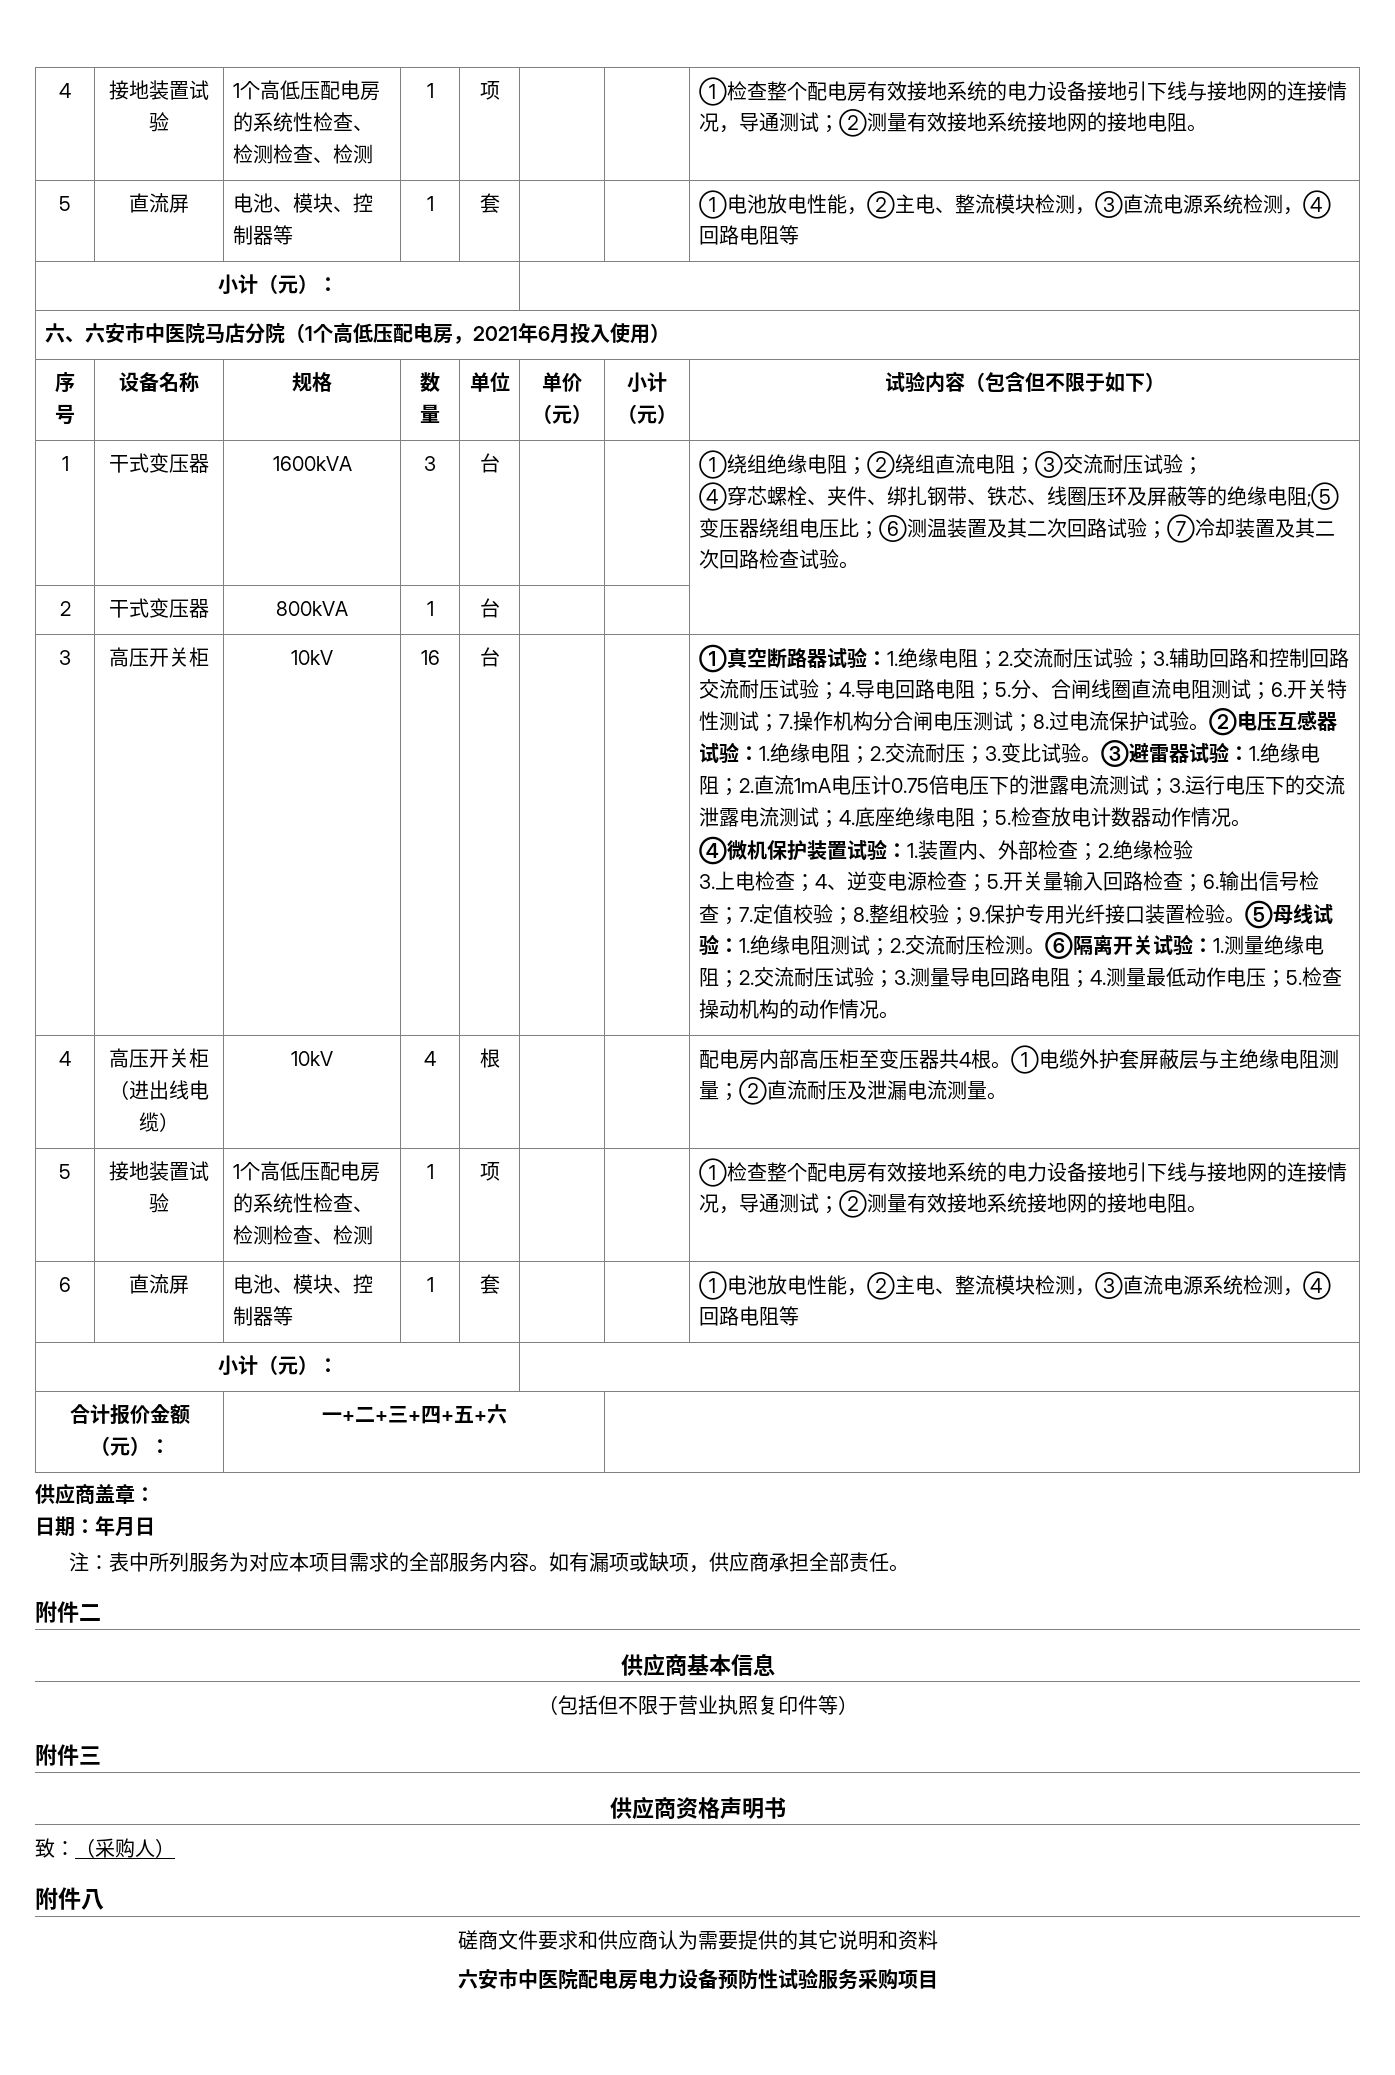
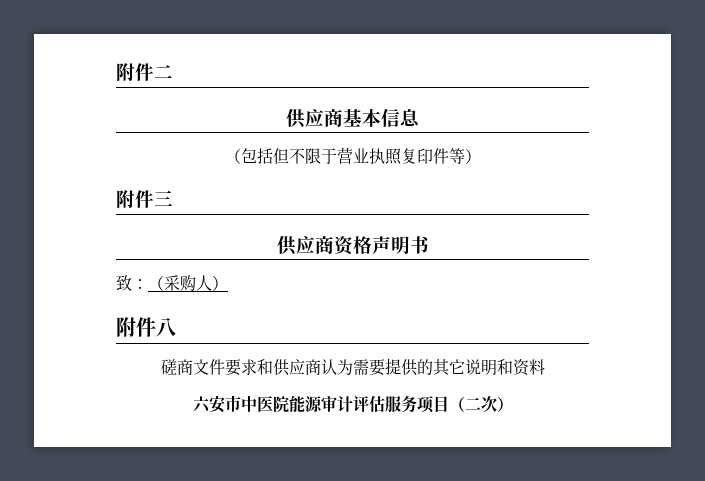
- 4 | 接地装置试验 | 1个高低压配电房的系统性检查、检测检查、检测 | 1 | 项 | | | ①检查整个配电房有效接地系统的电力设备接地引下线与接地网的连接情况，导通测试；②测量有效接地系统接地网的接地电阻。
- 5 | 直流屏 | 电池、模块、控制器等 | 1 | 套 | | | ①电池放电性能，②主电、整流模块检测，③直流电源系统检测，④回路电阻等
- 小计（元）： |
- 六、六安市中医院马店分院（1个高低压配电房，2021年6月投入使用）
- 序号 | 设备名称 | 规格 | 数量 | 单位 | 单价（元） | 小计（元） | 试验内容（包含但不限于如下）
- 1 | 干式变压器 | 1600kVA | 3 | 台 | | | ①绕组绝缘电阻；②绕组直流电阻；③交流耐压试验；
- ④穿芯螺栓、夹件、绑扎钢带、铁芯、线圈压环及屏蔽等的绝缘电阻;⑤变压器绕组电压比；⑥测温装置及其二次回路试验；⑦冷却装置及其二次回路检查试验。
- 2 | 干式变压器 | 800kVA | 1 | 台 | | |
- 3 | 高压开关柜 | 10kV | 16 | 台 | | | ①真空断路器试验：1.绝缘电阻；2.交流耐压试验；3.辅助回路和控制回路交流耐压试验；4.导电回路电阻；5.分、合闸线圈直流电阻测试；6.开关特性测试；7.操作机构分合闸电压测试；8.过电流保护试验。②电压互感器试验：1.绝缘电阻；2.交流耐压；3.变比试验。③避雷器试验：1.绝缘电阻；2.直流1mA电压计0.75倍电压下的泄露电流测试；3.运行电压下的交流泄露电流测试；4.底座绝缘电阻；5.检查放电计数器动作情况。
- ④微机保护装置试验：1.装置内、外部检查；2.绝缘检验
- 3.上电检查；4、逆变电源检查；5.开关量输入回路检查；6.输出信号检查；7.定值校验；8.整组校验；9.保护专用光纤接口装置检验。⑤母线试验：1.绝缘电阻测试；2.交流耐压检测。⑥隔离开关试验：1.测量绝缘电阻；2.交流耐压试验；3.测量导电回路电阻；4.测量最低动作电压；5.检查操动机构的动作情况。
- 4 | 高压开关柜（进出线电缆） | 10kV | 4 | 根 | | | 配电房内部高压柜至变压器共4根。①电缆外护套屏蔽层与主绝缘电阻测量；②直流耐压及泄漏电流测量。
- 5 | 接地装置试验 | 1个高低压配电房的系统性检查、检测检查、检测 | 1 | 项 | | | ①检查整个配电房有效接地系统的电力设备接地引下线与接地网的连接情况，导通测试；②测量有效接地系统接地网的接地电阻。
- 6 | 直流屏 | 电池、模块、控制器等 | 1 | 套 | | | ①电池放电性能，②主电、整流模块检测，③直流电源系统检测，④回路电阻等
- 小计（元）： |
- 合计报价金额（元）： | 一+二+三+四+五+六 |
- 供应商盖章：
- 日期：年月日
- 注：表中所列服务为对应本项目需求的全部服务内容。如有漏项或缺项，供应商承担全部责任。
- 六安市中医院配电房电力设备预防性试验服务采购项目
+ 六安市中医院能源审计评估服务项目（二次）

